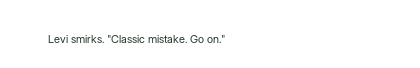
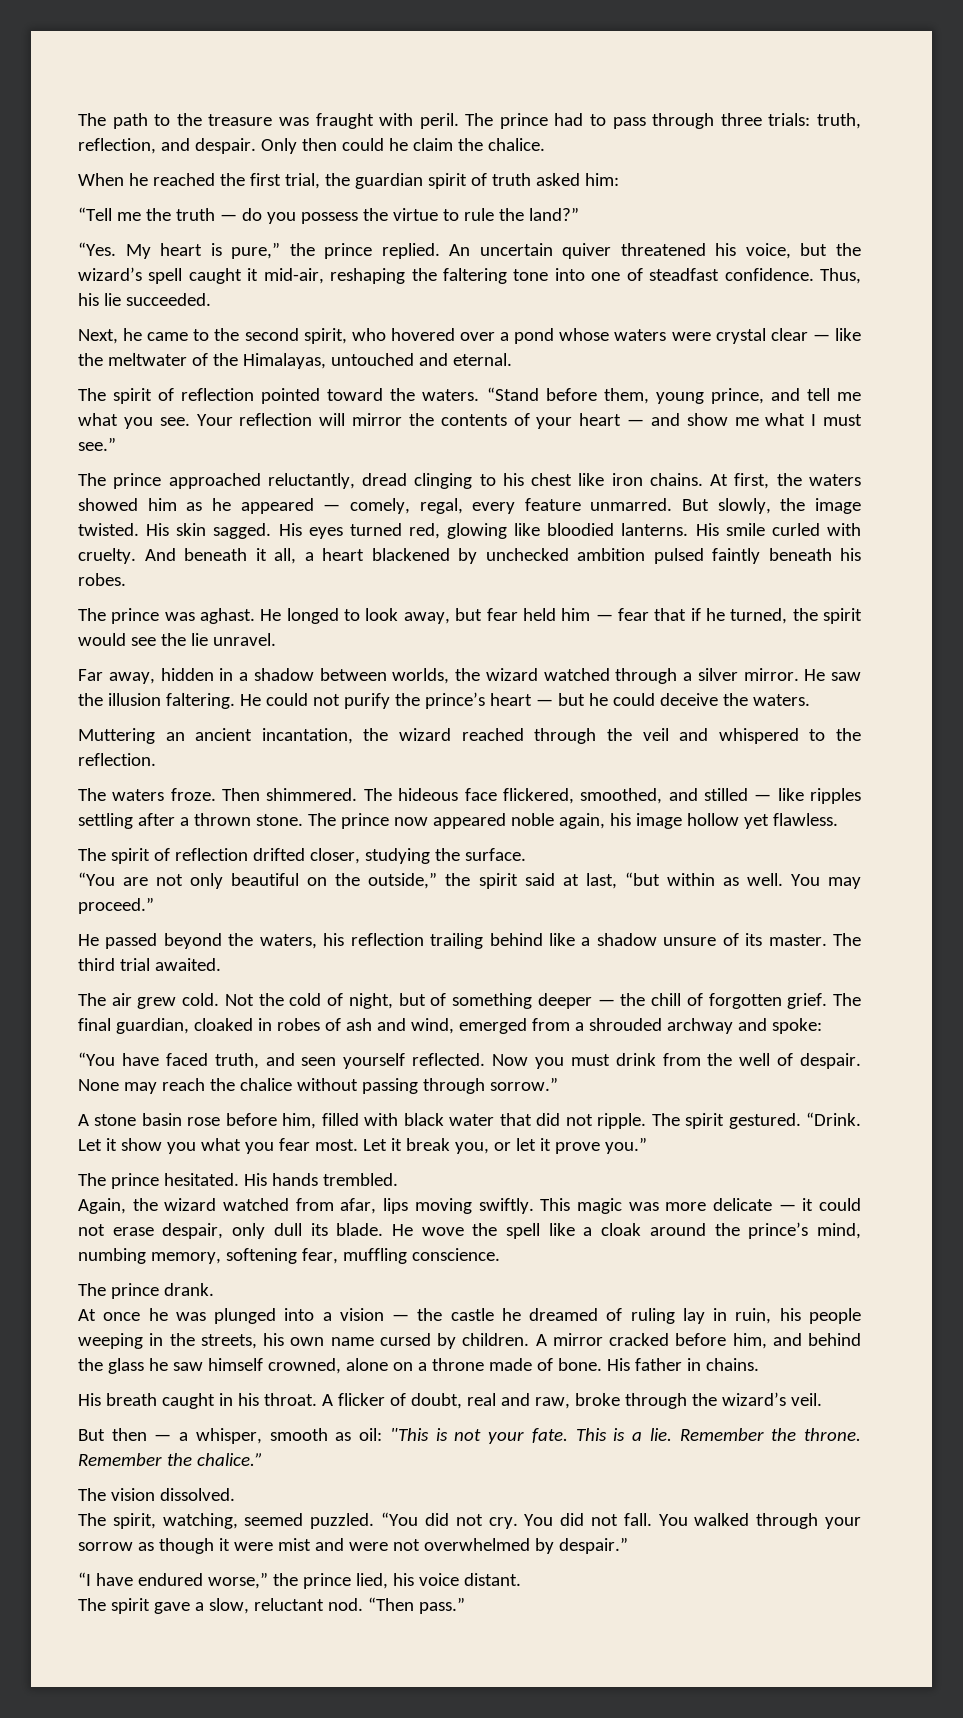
- Levi smirks. "Classic mistake. Go on."
+ The path to the treasure was fraught with peril. The prince had to pass through three trials: truth, reflection, and despair. Only then could he claim the chalice.
+ When he reached the first trial, the guardian spirit of truth asked him:
+ “Tell me the truth — do you possess the virtue to rule the land?”
+ “Yes. My heart is pure,” the prince replied. An uncertain quiver threatened his voice, but the wizard’s spell caught it mid-air, reshaping the faltering tone into one of steadfast confidence. Thus, his lie succeeded.
+ Next, he came to the second spirit, who hovered over a pond whose waters were crystal clear — like the meltwater of the Himalayas, untouched and eternal.
+ The spirit of reflection pointed toward the waters. “Stand before them, young prince, and tell me what you see. Your reflection will mirror the contents of your heart — and show me what I must see.”
+ The prince approached reluctantly, dread clinging to his chest like iron chains. At first, the waters showed him as he appeared — comely, regal, every feature unmarred. But slowly, the image twisted. His skin sagged. His eyes turned red, glowing like bloodied lanterns. His smile curled with cruelty. And beneath it all, a heart blackened by unchecked ambition pulsed faintly beneath his robes.
+ The prince was aghast. He longed to look away, but fear held him — fear that if he turned, the spirit would see the lie unravel.
+ Far away, hidden in a shadow between worlds, the wizard watched through a silver mirror. He saw the illusion faltering. He could not purify the prince’s heart — but he could deceive the waters.
+ Muttering an ancient incantation, the wizard reached through the veil and whispered to the reflection.
+ The waters froze. Then shimmered. The hideous face flickered, smoothed, and stilled — like ripples settling after a thrown stone. The prince now appeared noble again, his image hollow yet flawless.
+ The spirit of reflection drifted closer, studying the surface.
+ “You are not only beautiful on the outside,” the spirit said at last, “but within as well. You may proceed.”
+ He passed beyond the waters, his reflection trailing behind like a shadow unsure of its master. The third trial awaited.
+ The air grew cold. Not the cold of night, but of something deeper — the chill of forgotten grief. The final guardian, cloaked in robes of ash and wind, emerged from a shrouded archway and spoke:
+ “You have faced truth, and seen yourself reflected. Now you must drink from the well of despair. None may reach the chalice without passing through sorrow.”
+ A stone basin rose before him, filled with black water that did not ripple. The spirit gestured. “Drink. Let it show you what you fear most. Let it break you, or let it prove you.”
+ The prince hesitated. His hands trembled.
+ Again, the wizard watched from afar, lips moving swiftly. This magic was more delicate — it could not erase despair, only dull its blade. He wove the spell like a cloak around the prince’s mind, numbing memory, softening fear, muffling conscience.
+ The prince drank.
+ At once he was plunged into a vision — the castle he dreamed of ruling lay in ruin, his people weeping in the streets, his own name cursed by children. A mirror cracked before him, and behind the glass he saw himself crowned, alone on a throne made of bone. His father in chains.
+ His breath caught in his throat. A flicker of doubt, real and raw, broke through the wizard’s veil.
+ But then — a whisper, smooth as oil: "This is not your fate. This is a lie. Remember the throne. Remember the chalice.”
+ The vision dissolved.
+ The spirit, watching, seemed puzzled. “You did not cry. You did not fall. You walked through your sorrow as though it were mist and were not overwhelmed by despair.”
+ “I have endured worse,” the prince lied, his voice distant.
+ The spirit gave a slow, reluctant nod. “Then pass.”

